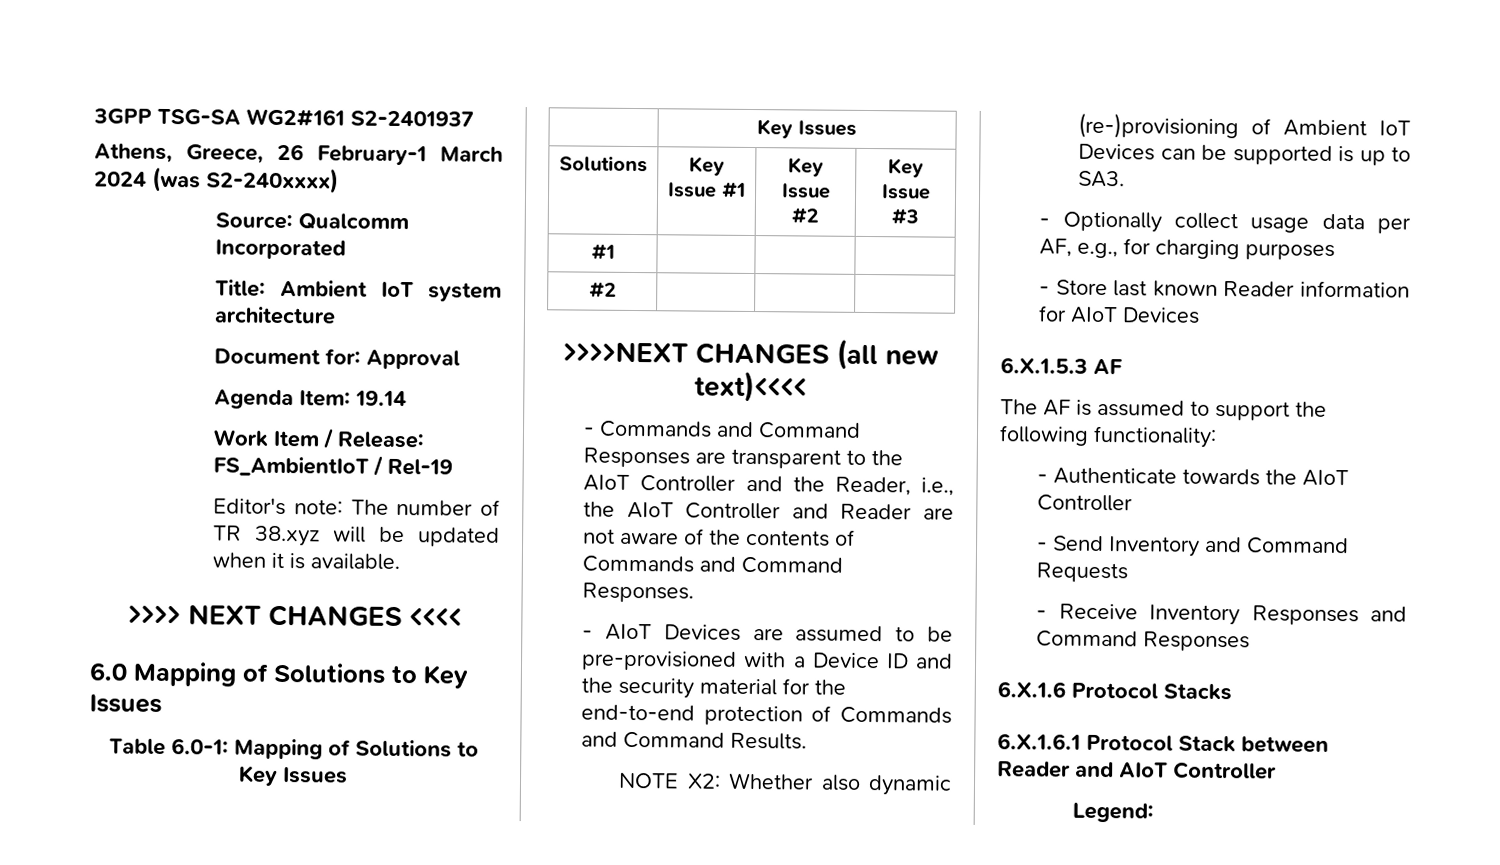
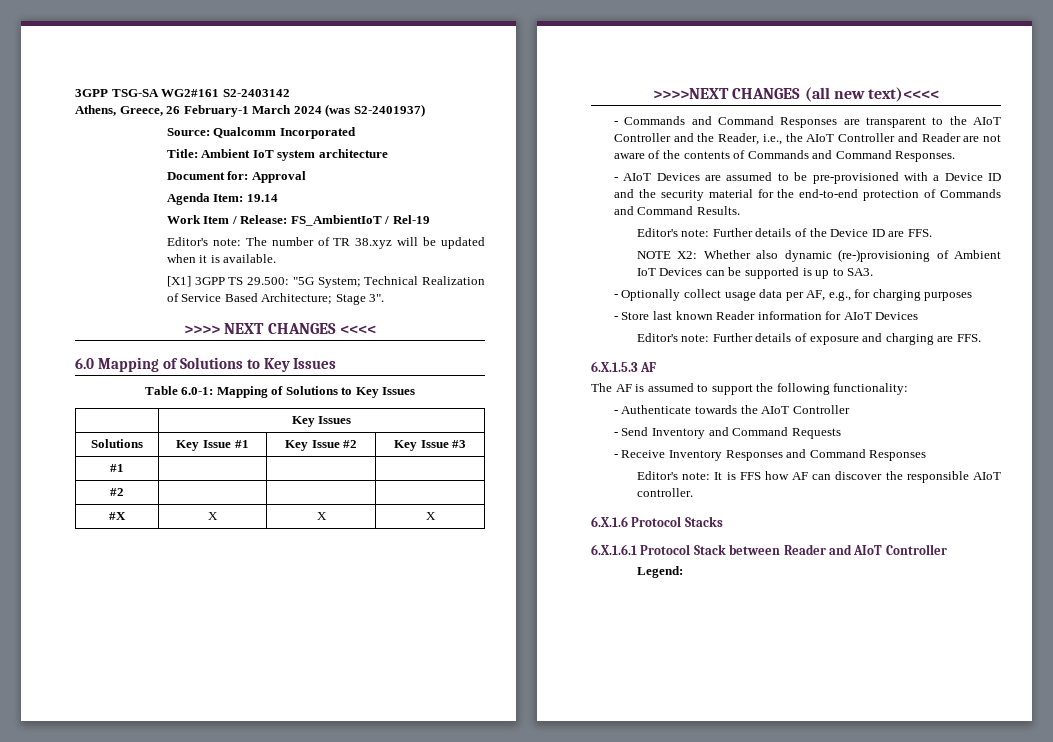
- 3GPP TSG-SA WG2#161 S2-2401937
+ 3GPP TSG-SA WG2#161 S2-2403142
- Athens, Greece, 26 February-1 March 2024 (was S2-240xxxx)
+ Athens, Greece, 26 February-1 March 2024 (was S2-2401937)
+ [X1] 3GPP TS 29.500: "5G System; Technical Realization of Service Based Architecture; Stage 3".
+ #X | X | X | X
+ Editor's note: Further details of the Device ID are FFS.
+ Editor's note: Further details of exposure and charging are FFS.
+ Editor's note: It is FFS how AF can discover the responsible AIoT controller.

